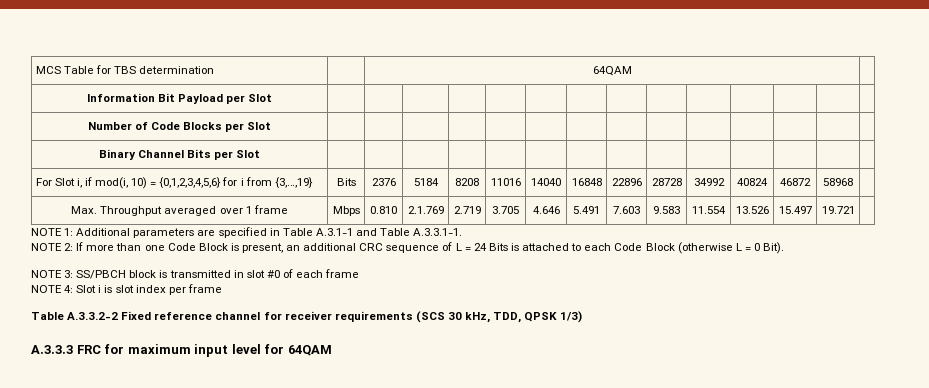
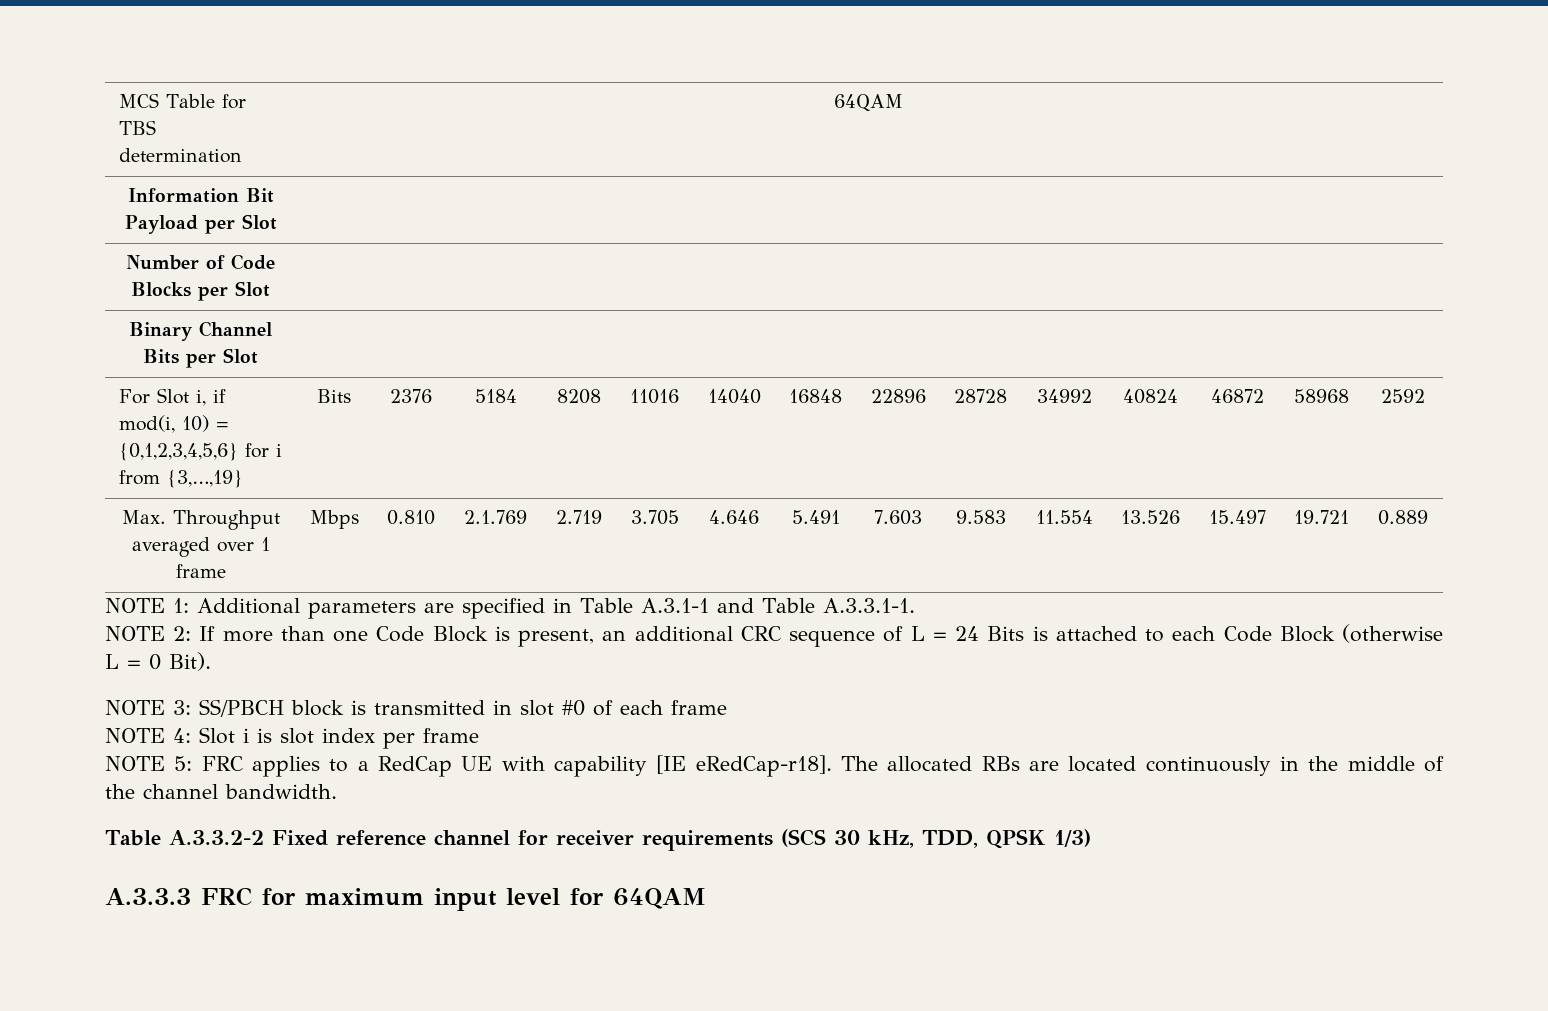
- For Slot i, if mod(i, 10) = {0,1,2,3,4,5,6} for i from {3,…,19} | Bits | 2376 | 5184 | 8208 | 11016 | 14040 | 16848 | 22896 | 28728 | 34992 | 40824 | 46872 | 58968 |
+ For Slot i, if mod(i, 10) = {0,1,2,3,4,5,6} for i from {3,…,19} | Bits | 2376 | 5184 | 8208 | 11016 | 14040 | 16848 | 22896 | 28728 | 34992 | 40824 | 46872 | 58968 | 2592
- Max. Throughput averaged over 1 frame | Mbps | 0.810 | 2.1.769 | 2.719 | 3.705 | 4.646 | 5.491 | 7.603 | 9.583 | 11.554 | 13.526 | 15.497 | 19.721 |
+ Max. Throughput averaged over 1 frame | Mbps | 0.810 | 2.1.769 | 2.719 | 3.705 | 4.646 | 5.491 | 7.603 | 9.583 | 11.554 | 13.526 | 15.497 | 19.721 | 0.889
+ NOTE 5: FRC applies to a RedCap UE with capability [IE eRedCap-r18]. The allocated RBs are located continuously in the middle of the channel bandwidth.

